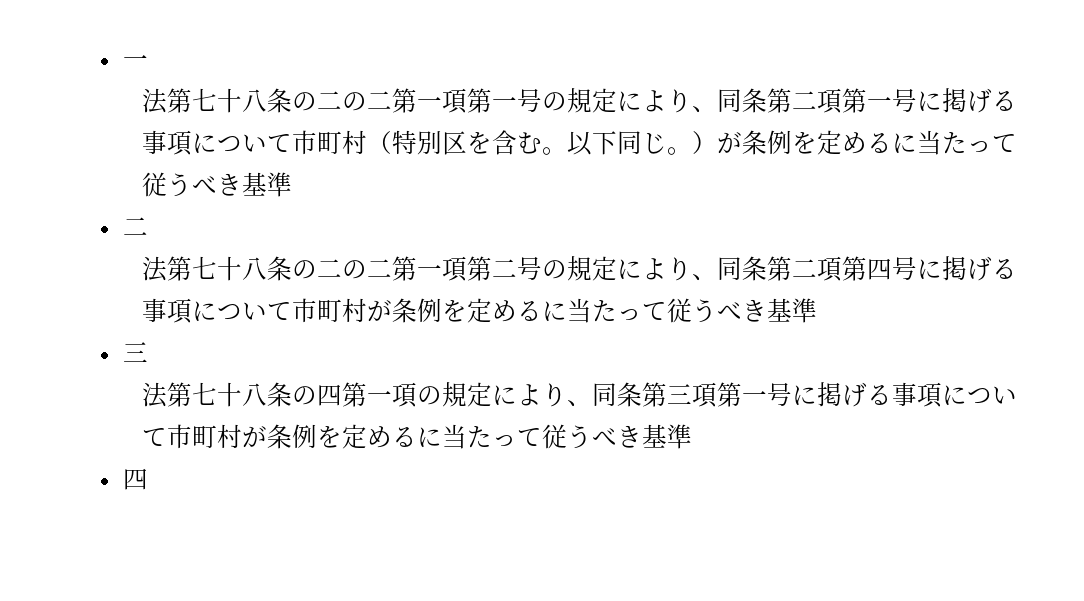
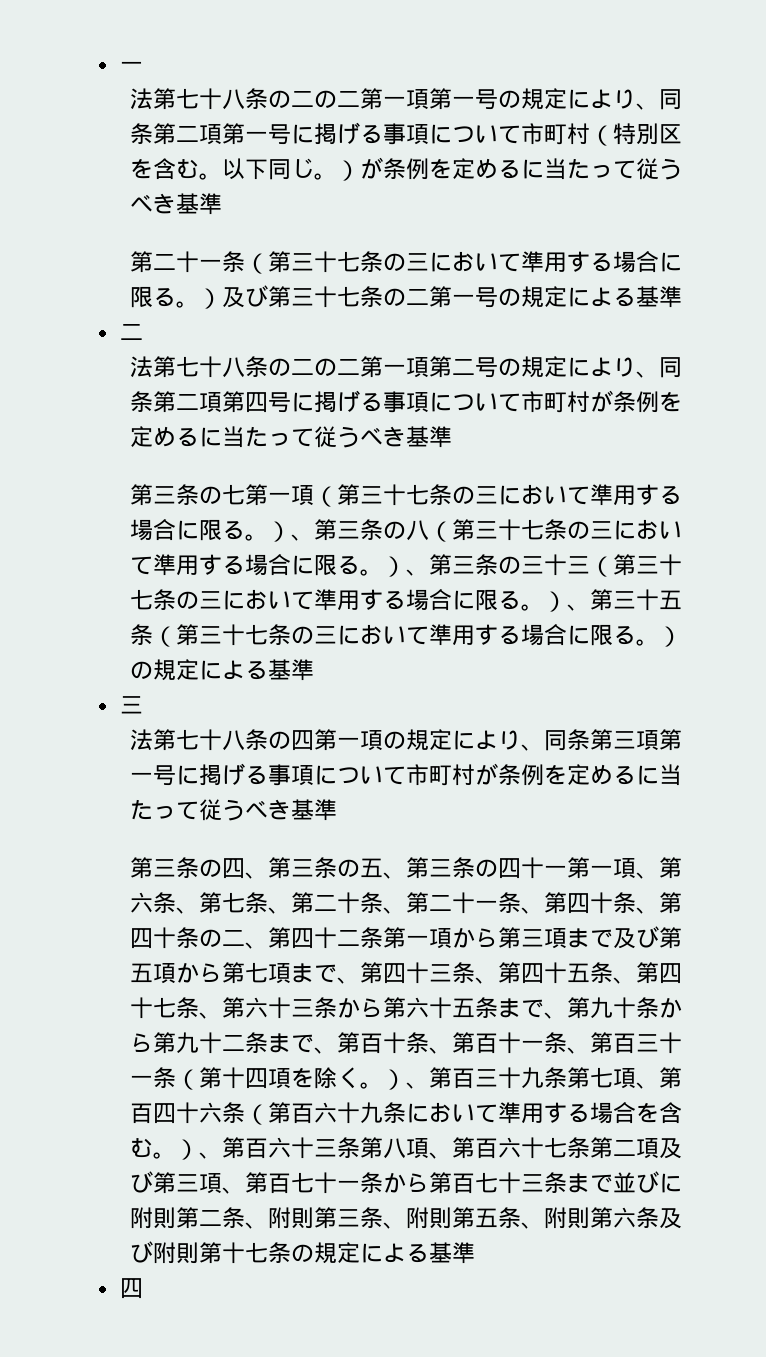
+ 第二十一条（第三十七条の三において準用する場合に限る。）及び第三十七条の二第一号の規定による基準
+ 第三条の七第一項（第三十七条の三において準用する場合に限る。）、第三条の八（第三十七条の三において準用する場合に限る。）、第三条の三十三（第三十七条の三において準用する場合に限る。）、第三十五条（第三十七条の三において準用する場合に限る。）の規定による基準
+ 第三条の四、第三条の五、第三条の四十一第一項、第六条、第七条、第二十条、第二十一条、第四十条、第四十条の二、第四十二条第一項から第三項まで及び第五項から第七項まで、第四十三条、第四十五条、第四十七条、第六十三条から第六十五条まで、第九十条から第九十二条まで、第百十条、第百十一条、第百三十一条（第十四項を除く。）、第百三十九条第七項、第百四十六条（第百六十九条において準用する場合を含む。）、第百六十三条第八項、第百六十七条第二項及び第三項、第百七十一条から第百七十三条まで並びに附則第二条、附則第三条、附則第五条、附則第六条及び附則第十七条の規定による基準

